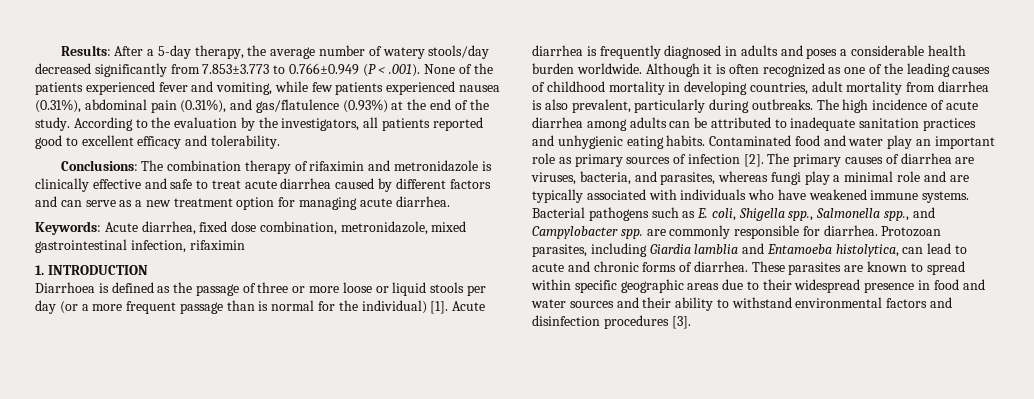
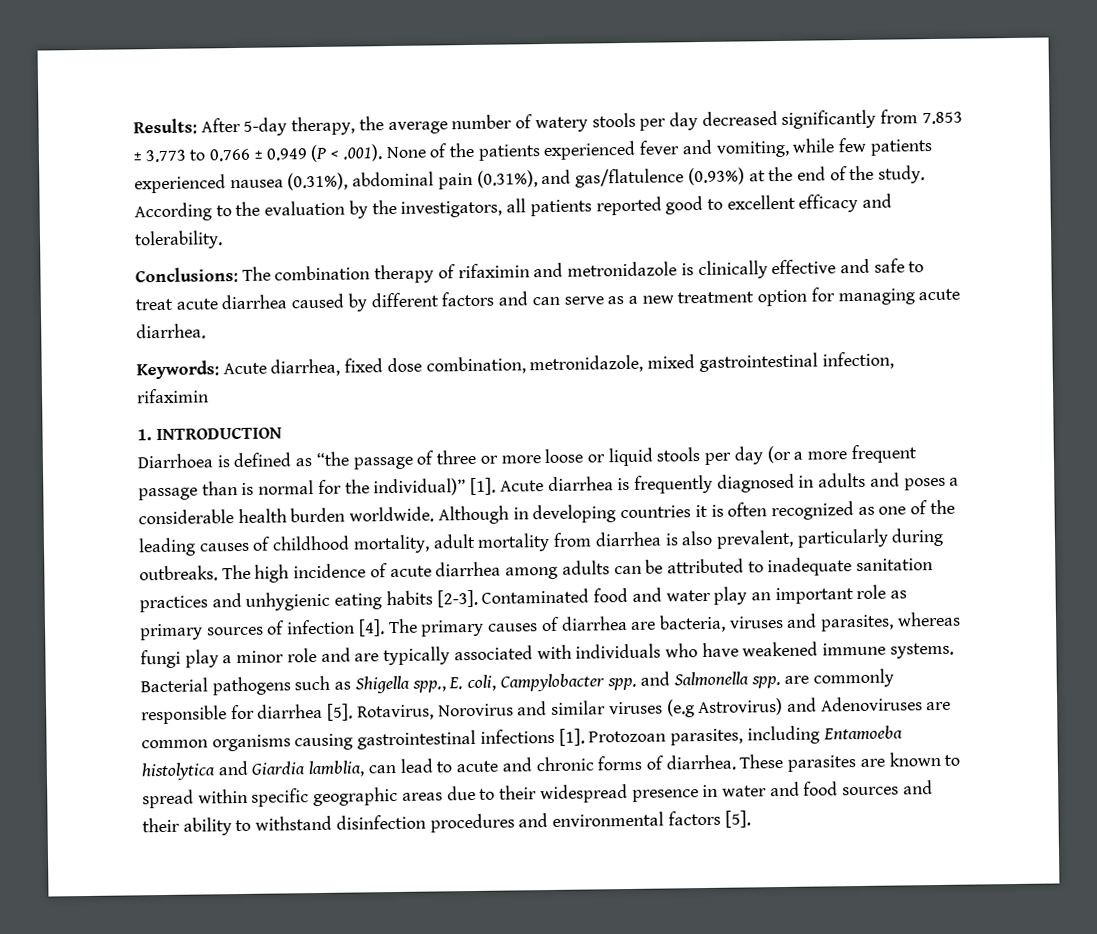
- Results: After a 5-day therapy, the average number of watery stools/day decreased significantly from 7.853±3.773 to 0.766±0.949 (P < .001). None of the patients experienced fever and vomiting, while few patients experienced nausea (0.31%), abdominal pain (0.31%), and gas/flatulence (0.93%) at the end of the study.
+ Results: After 5-day therapy, the average number of watery stools per day decreased significantly from 7.853 ± 3.773 to 0.766 ± 0.949 (P < .001). None of the patients experienced fever and vomiting, while few patients experienced nausea (0.31%), abdominal pain (0.31%), and gas/flatulence (0.93%) at the end of the study.
- Diarrhoea is defined as the passage of three or more loose or liquid stools per day (or a more frequent passage than is normal for the individual) [1].
+ Diarrhoea is defined as “the passage of three or more loose or liquid stools per day (or a more frequent passage than is normal for the individual)” [1].
- Although it is often recognized as one of the leading causes of childhood mortality in developing countries, adult mortality from diarrhea is also prevalent, particularly during outbreaks.
+ Although in developing countries it is often recognized as one of the leading causes of childhood mortality, adult mortality from diarrhea is also prevalent, particularly during outbreaks.
- The high incidence of acute diarrhea among adults can be attributed to inadequate sanitation practices and unhygienic eating habits.
+ The high incidence of acute diarrhea among adults can be attributed to inadequate sanitation practices and unhygienic eating habits [2-3].
- Contaminated food and water play an important role as primary sources of infection [2].
+ Contaminated food and water play an important role as primary sources of infection [4].
- The primary causes of diarrhea are viruses, bacteria, and parasites, whereas fungi play a minimal role and are typically associated with individuals who have weakened immune systems.
+ The primary causes of diarrhea are bacteria, viruses and parasites, whereas fungi play a minor role and are typically associated with individuals who have weakened immune systems.
- Bacterial pathogens such as E. coli, Shigella spp., Salmonella spp., and Campylobacter spp. are commonly responsible for diarrhea. Protozoan parasites, including Giardia lamblia and Entamoeba histolytica, can lead to acute and chronic forms of diarrhea.
+ Bacterial pathogens such as Shigella spp., E. coli, Campylobacter spp. and Salmonella spp. are commonly responsible for diarrhea [5]. Rotavirus, Norovirus and similar viruses (e.g Astrovirus) and Adenoviruses are common organisms causing gastrointestinal infections [1]. Protozoan parasites, including Entamoeba histolytica and Giardia lamblia, can lead to acute and chronic forms of diarrhea.
- These parasites are known to spread within specific geographic areas due to their widespread presence in food and water sources and their ability to withstand environmental factors and disinfection procedures [3].
+ These parasites are known to spread within specific geographic areas due to their widespread presence in water and food sources and their ability to withstand disinfection procedures and environmental factors [5].

